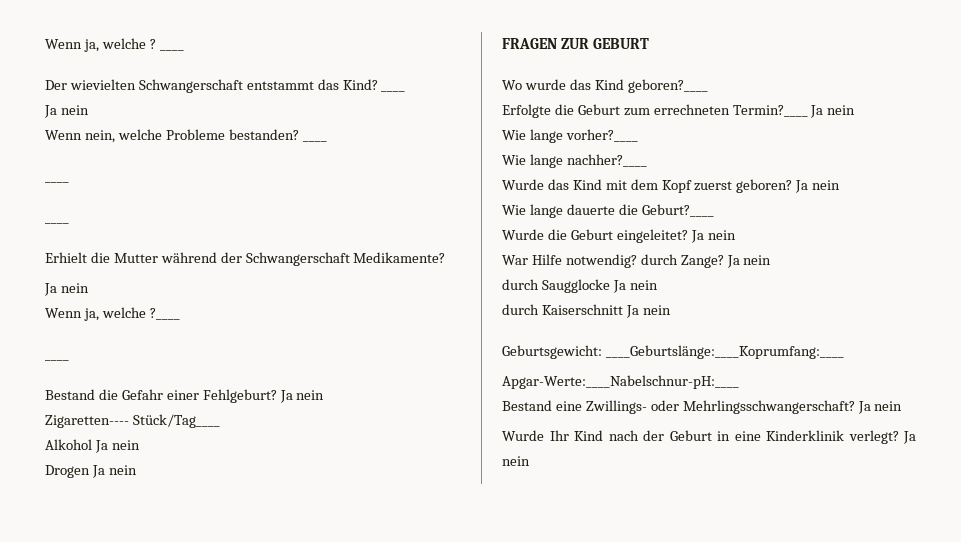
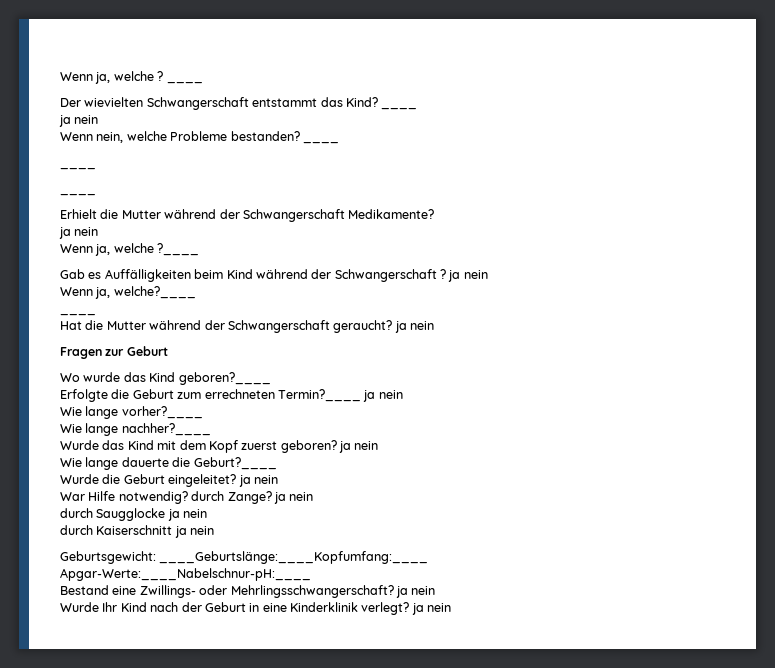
  Der wievielten Schwangerschaft entstammt das Kind? ____
- Ja nein
+ ja nein
  Erhielt die Mutter während der Schwangerschaft Medikamente?
- Ja nein
+ ja nein
  Wenn ja, welche ?____
+ Gab es Auffälligkeiten beim Kind während der Schwangerschaft ? ja nein
+ Wenn ja, welche?____
  ____
- Bestand die Gefahr einer Fehlgeburt? Ja nein
- Zigaretten---- Stück/Tag____
- Alkohol Ja nein
- Drogen Ja nein
- FRAGEN ZUR GEBURT
+ Hat die Mutter während der Schwangerschaft geraucht? ja nein
+ Fragen zur Geburt
- Erfolgte die Geburt zum errechneten Termin?____ Ja nein
+ Erfolgte die Geburt zum errechneten Termin?____ ja nein
- Wurde das Kind mit dem Kopf zuerst geboren? Ja nein
+ Wurde das Kind mit dem Kopf zuerst geboren? ja nein
- Wurde die Geburt eingeleitet? Ja nein
+ Wurde die Geburt eingeleitet? ja nein
- War Hilfe notwendig? durch Zange? Ja nein
+ War Hilfe notwendig? durch Zange? ja nein
- durch Saugglocke Ja nein
+ durch Saugglocke ja nein
- durch Kaiserschnitt Ja nein
+ durch Kaiserschnitt ja nein
- Geburtsgewicht: ____Geburtslänge:____Koprumfang:____
+ Geburtsgewicht: ____Geburtslänge:____Kopfumfang:____
- Bestand eine Zwillings- oder Mehrlingsschwangerschaft? Ja nein
+ Bestand eine Zwillings- oder Mehrlingsschwangerschaft? ja nein
- Wurde Ihr Kind nach der Geburt in eine Kinderklinik verlegt? Ja nein
+ Wurde Ihr Kind nach der Geburt in eine Kinderklinik verlegt? ja nein

